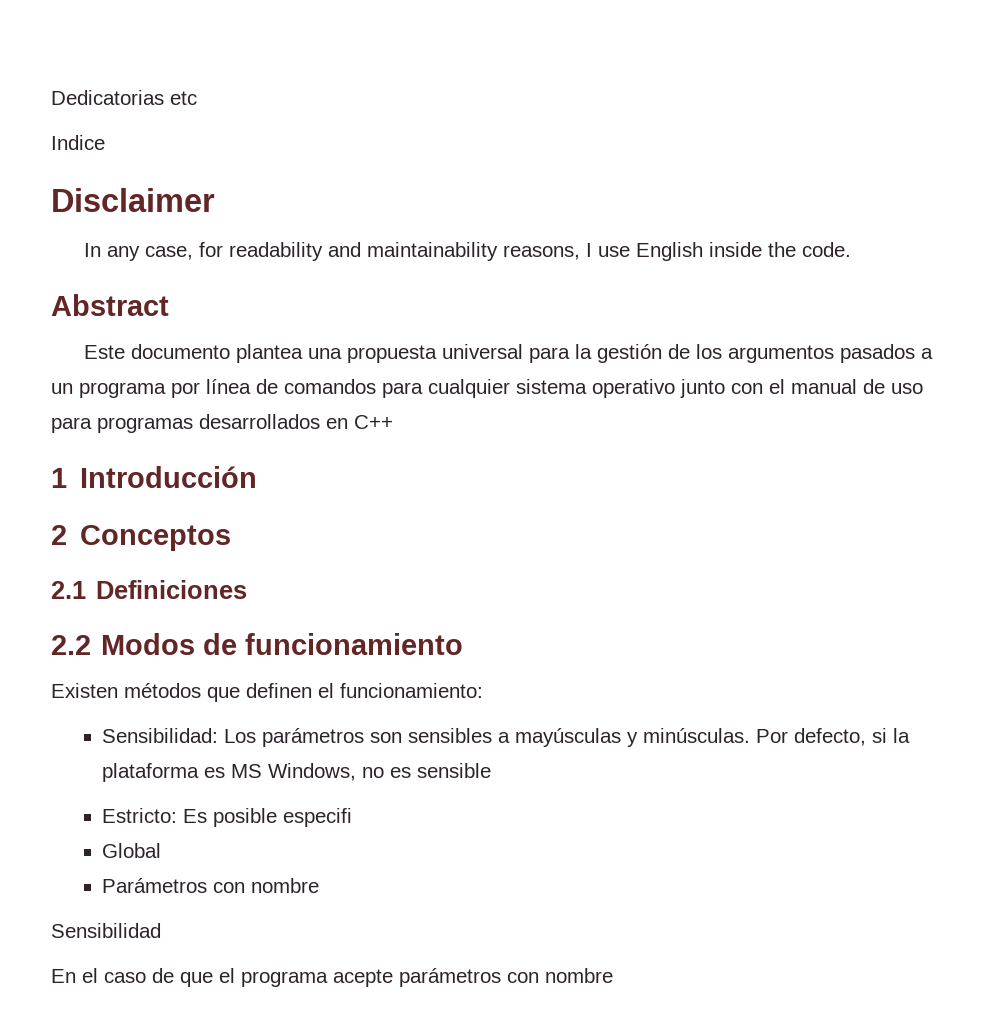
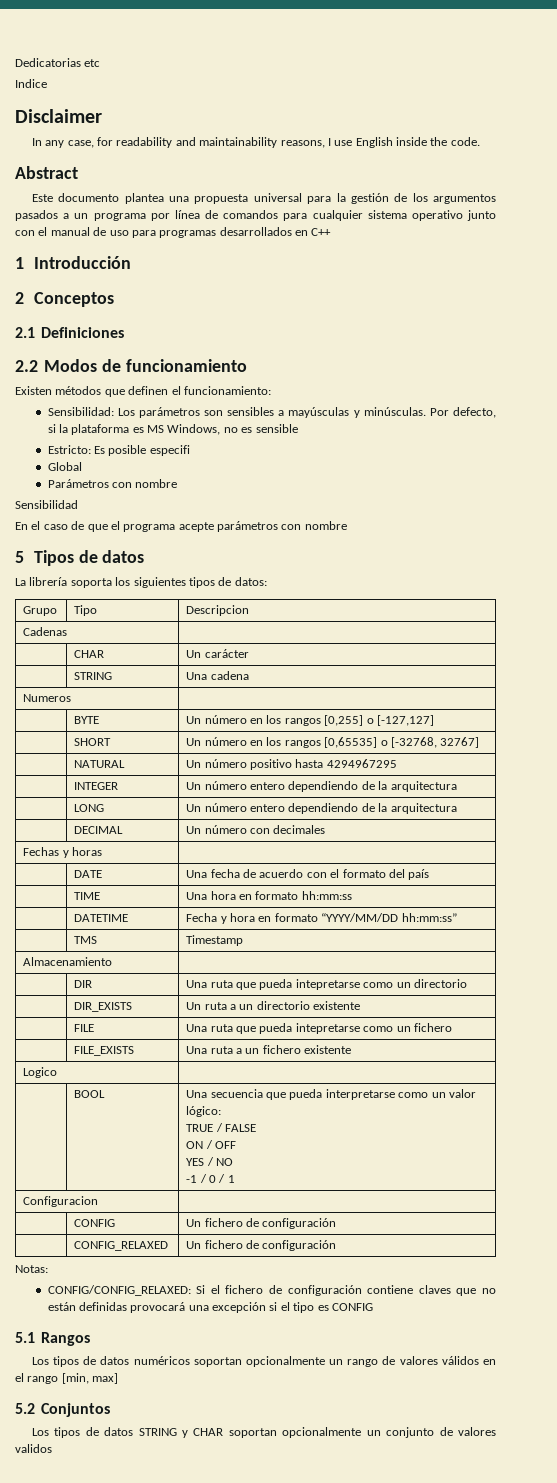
+ 5 Tipos de datos
+ La librería soporta los siguientes tipos de datos:
+ Grupo | Tipo | Descripcion
+ Cadenas |
+ | CHAR | Un carácter
+ | STRING | Una cadena
+ Numeros |
+ | BYTE | Un número en los rangos [0,255] o [-127,127]
+ | SHORT | Un número en los rangos [0,65535] o [-32768, 32767]
+ | NATURAL | Un número positivo hasta 4294967295
+ | INTEGER | Un número entero dependiendo de la arquitectura
+ | LONG | Un número entero dependiendo de la arquitectura
+ | DECIMAL | Un número con decimales
+ Fechas y horas |
+ | DATE | Una fecha de acuerdo con el formato del país
+ | TIME | Una hora en formato hh:mm:ss
+ | DATETIME | Fecha y hora en formato “YYYY/MM/DD hh:mm:ss”
+ | TMS | Timestamp
+ Almacenamiento |
+ | DIR | Una ruta que pueda intepretarse como un directorio
+ | DIR_EXISTS | Un ruta a un directorio existente
+ | FILE | Una ruta que pueda intepretarse como un fichero
+ | FILE_EXISTS | Una ruta a un fichero existente
+ Logico |
+ | BOOL | Una secuencia que pueda interpretarse como un valor lógico:
+ TRUE / FALSE
+ ON / OFF
+ YES / NO
+ -1 / 0 / 1
+ Configuracion |
+ | CONFIG | Un fichero de configuración
+ | CONFIG_RELAXED | Un fichero de configuración
+ Notas:
+ CONFIG/CONFIG_RELAXED: Si el fichero de configuración contiene claves que no están definidas provocará una excepción si el tipo es CONFIG
+ 5.1 Rangos
+ Los tipos de datos numéricos soportan opcionalmente un rango de valores válidos en el rango [min, max]
+ 5.2 Conjuntos
+ Los tipos de datos STRING y CHAR soportan opcionalmente un conjunto de valores validos

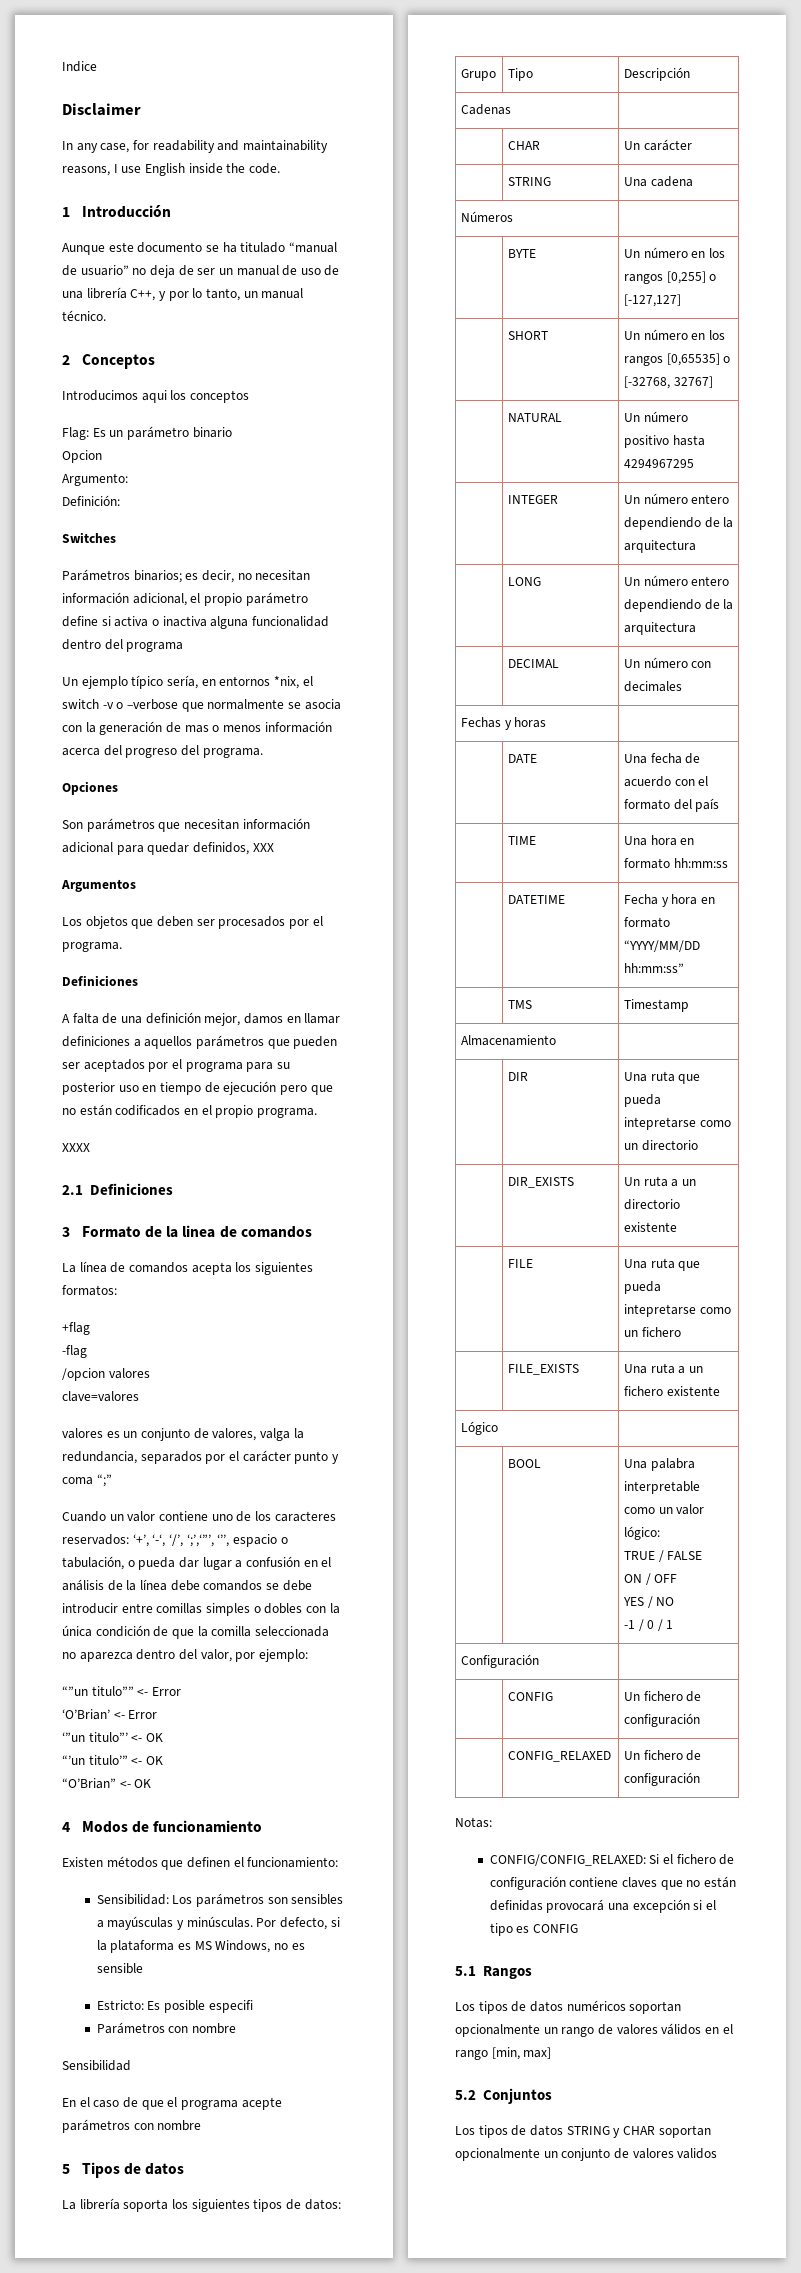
- Dedicatorias etc
- Abstract
- Este documento plantea una propuesta universal para la gestión de los argumentos pasados a un programa por línea de comandos para cualquier sistema operativo junto con el manual de uso para programas desarrollados en C++
  1 Introducción
+ Aunque este documento se ha titulado “manual de usuario” no deja de ser un manual de uso de una librería C++, y por lo tanto, un manual técnico.
  2 Conceptos
+ Introducimos aqui los conceptos
+ Flag: Es un parámetro binario
+ Opcion
+ Argumento:
+ Definición:
+ Switches
+ Parámetros binarios; es decir, no necesitan información adicional, el propio parámetro define si activa o inactiva alguna funcionalidad dentro del programa
+ Un ejemplo típico sería, en entornos *nix, el switch -v o –verbose que normalmente se asocia con la generación de mas o menos información acerca del progreso del programa.
+ Opciones
+ Son parámetros que necesitan información adicional para quedar definidos, XXX
+ Argumentos
+ Los objetos que deben ser procesados por el programa.
+ Definiciones
+ A falta de una definición mejor, damos en llamar definiciones a aquellos parámetros que pueden ser aceptados por el programa para su posterior uso en tiempo de ejecución pero que no están codificados en el propio programa.
+ XXXX
  2.1 Definiciones
- 2.2 Modos de funcionamiento
+ 3 Formato de la linea de comandos
+ La línea de comandos acepta los siguientes formatos:
+ +flag
+ -flag
+ /opcion valores
+ clave=valores
+ valores es un conjunto de valores, valga la redundancia, separados por el carácter punto y coma “;”
+ Cuando un valor contiene uno de los caracteres reservados: ‘+’, ‘-‘, ‘/’, ‘;’,‘”’, ‘’’, espacio o tabulación, o pueda dar lugar a confusión en el análisis de la línea debe comandos se debe introducir entre comillas simples o dobles con la única condición de que la comilla seleccionada no aparezca dentro del valor, por ejemplo:
+ “”un titulo”” <- Error
+ ‘O’Brian’ <- Error
+ ‘”un titulo”’ <- OK
+ “’un titulo’” <- OK
+ “O’Brian” <- OK
+ 4 Modos de funcionamiento
- Global
- Grupo | Tipo | Descripcion
+ Grupo | Tipo | Descripción
- Numeros |
+ Números |
- Logico |
+ Lógico |
- | BOOL | Una secuencia que pueda interpretarse como un valor lógico:
+ | BOOL | Una palabra interpretable como un valor lógico:
- Configuracion |
+ Configuración |

